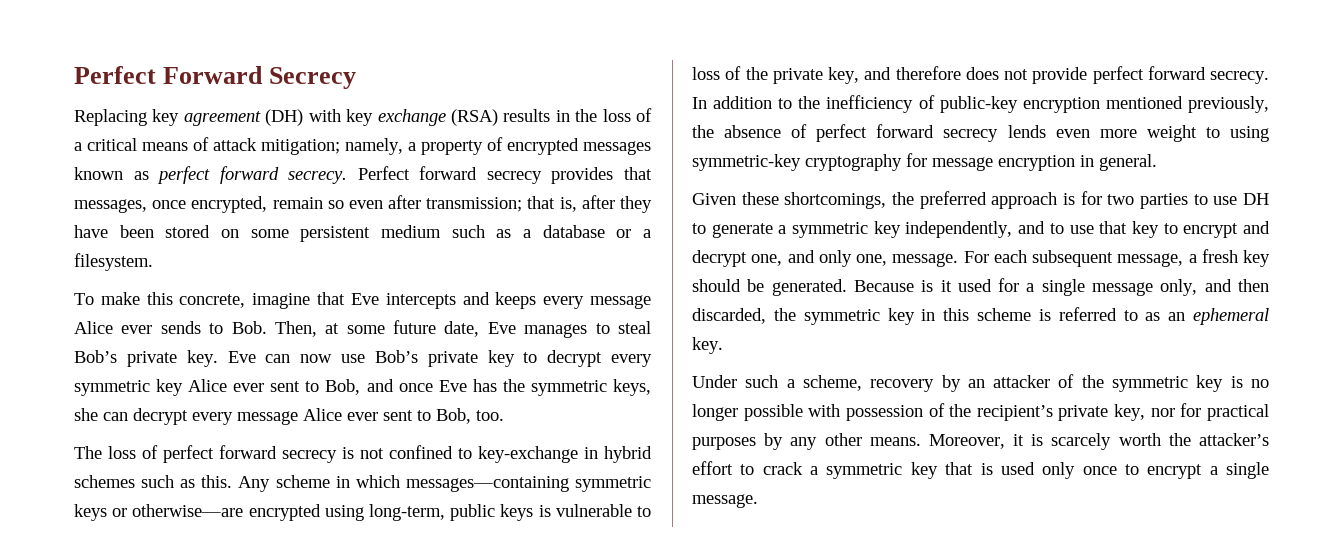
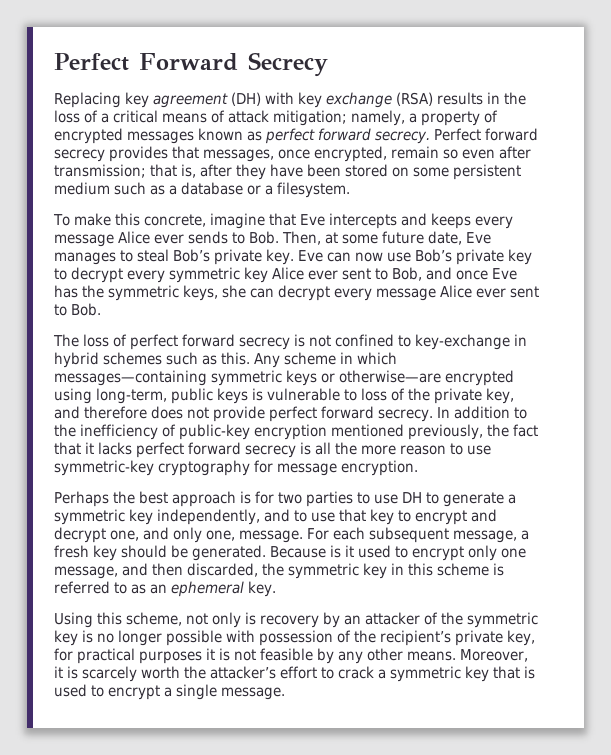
- Eve can now use Bob’s private key to decrypt every symmetric key Alice ever sent to Bob, and once Eve has the symmetric keys, she can decrypt every message Alice ever sent to Bob, too.
+ Eve can now use Bob’s private key to decrypt every symmetric key Alice ever sent to Bob, and once Eve has the symmetric keys, she can decrypt every message Alice ever sent to Bob.
- In addition to the inefficiency of public-key encryption mentioned previously, the absence of perfect forward secrecy lends even more weight to using symmetric-key cryptography for message encryption in general.
- Given these shortcomings, the preferred approach is for two parties to use DH to generate a symmetric key independently, and to use that key to encrypt and decrypt one, and only one, message.
+ In addition to the inefficiency of public-key encryption mentioned previously, the fact that it lacks perfect forward secrecy is all the more reason to use symmetric-key cryptography for message encryption.
+ Perhaps the best approach is for two parties to use DH to generate a symmetric key independently, and to use that key to encrypt and decrypt one, and only one, message.
- Because is it used for a single message only, and then discarded, the symmetric key in this scheme is referred to as an ephemeral key.
+ Because is it used to encrypt only one message, and then discarded, the symmetric key in this scheme is referred to as an ephemeral key.
- Under such a scheme, recovery by an attacker of the symmetric key is no longer possible with possession of the recipient’s private key, nor for practical purposes by any other means.
+ Using this scheme, not only is recovery by an attacker of the symmetric key is no longer possible with possession of the recipient’s private key, for practical purposes it is not feasible by any other means.
- Moreover, it is scarcely worth the attacker’s effort to crack a symmetric key that is used only once to encrypt a single message.
+ Moreover, it is scarcely worth the attacker’s effort to crack a symmetric key that is used to encrypt a single message.

